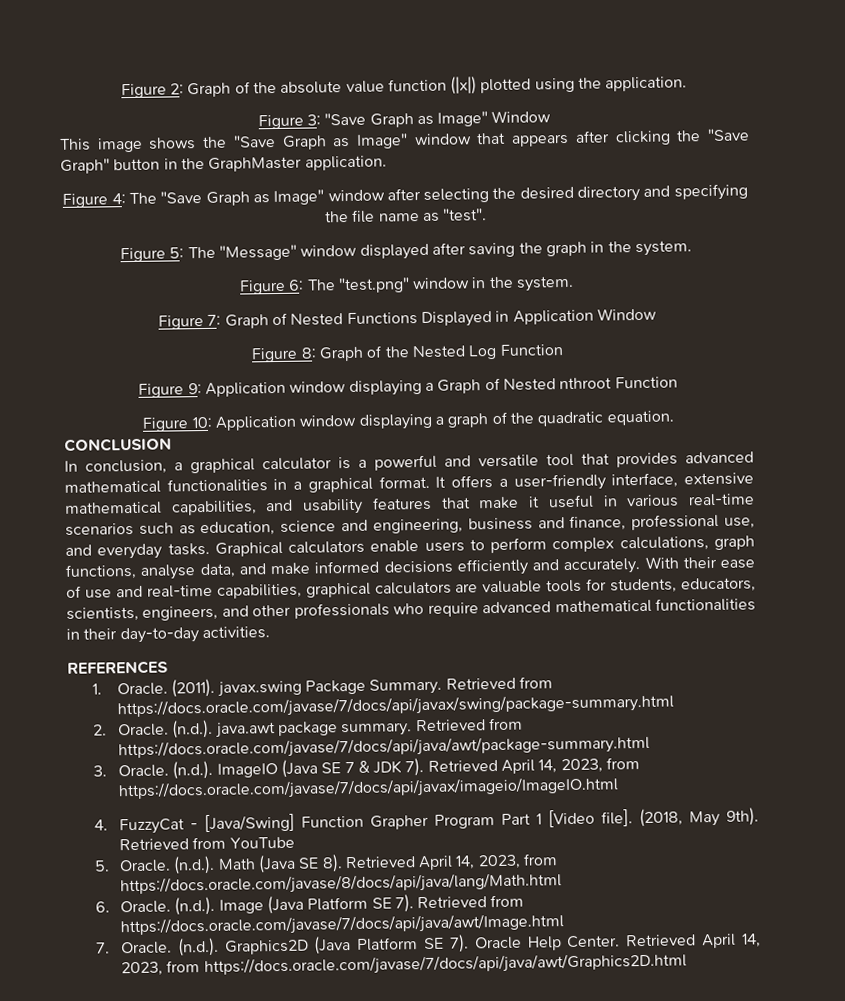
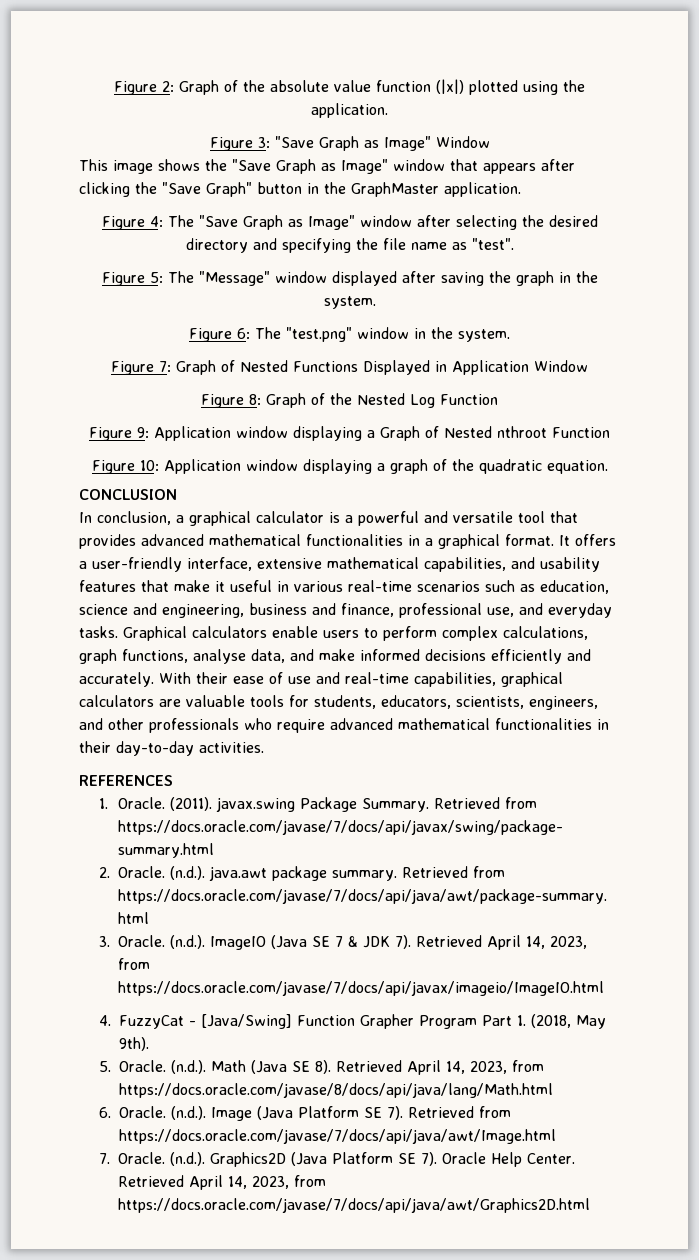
- 4. FuzzyCat - [Java/Swing] Function Grapher Program Part 1 [Video file]. (2018, May 9th). Retrieved from YouTube
+ 4. FuzzyCat - [Java/Swing] Function Grapher Program Part 1. (2018, May 9th).

